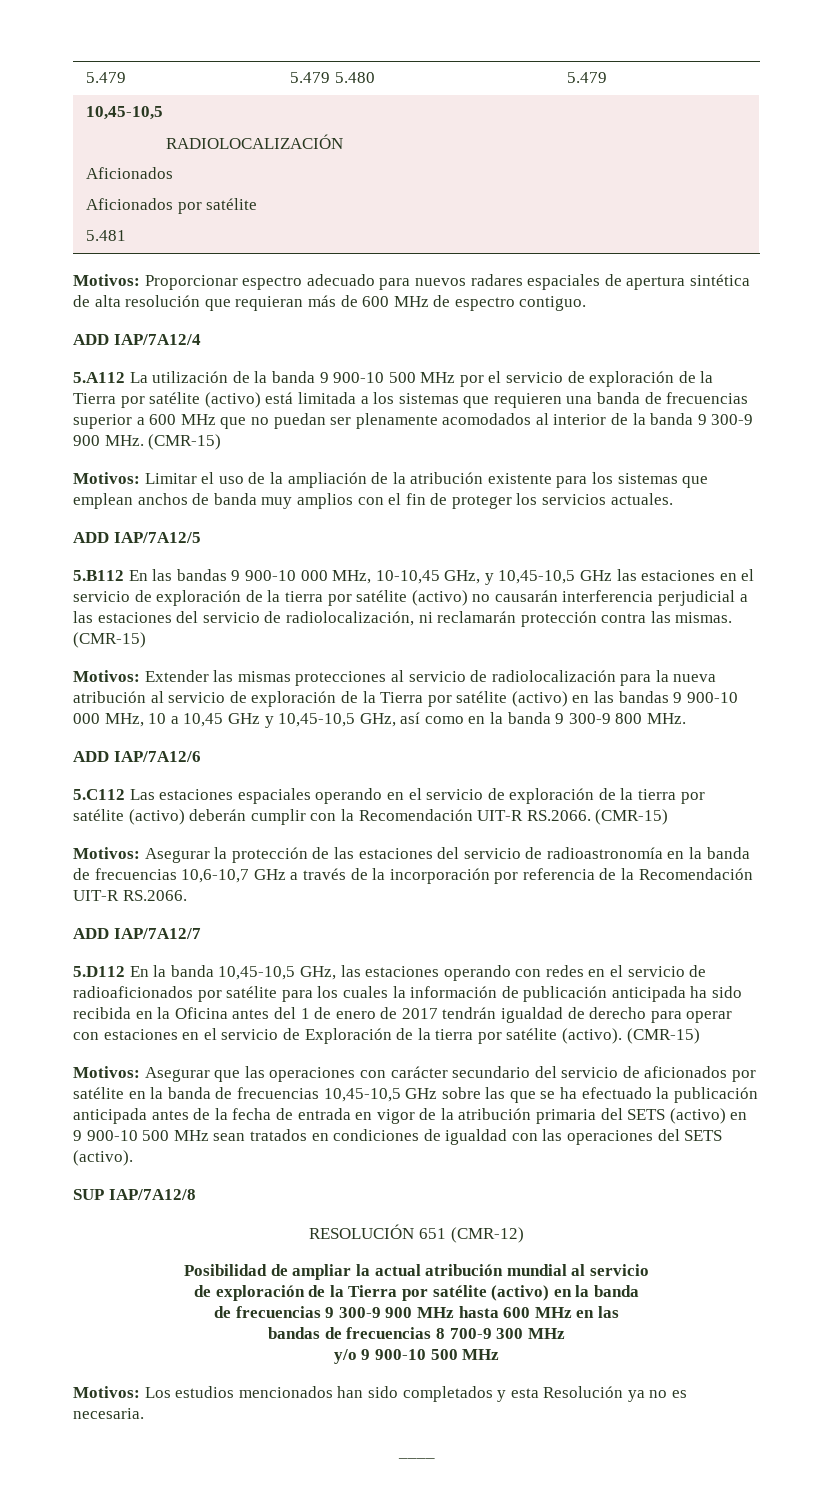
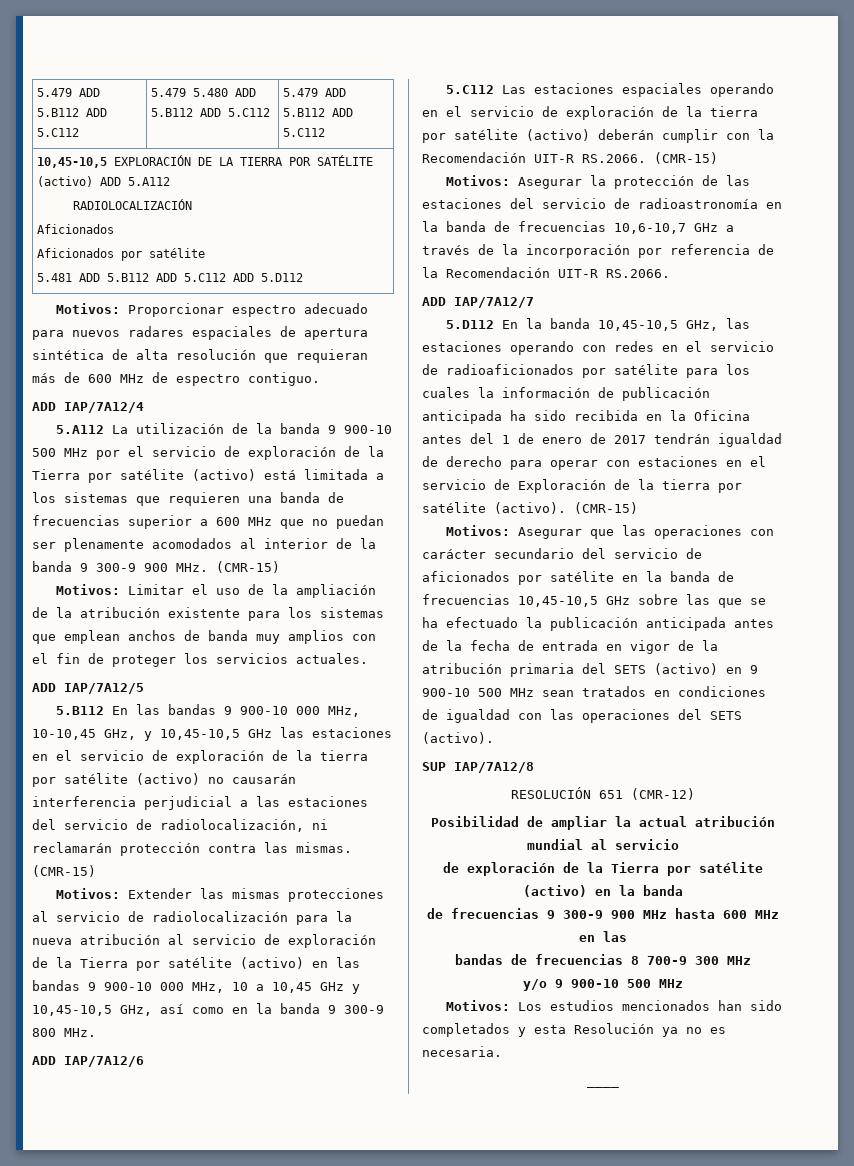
- 5.479 | 5.479 5.480 | 5.479
- 10,45-10,5
+ 5.479 ADD 5.B112 ADD 5.C112 | 5.479 5.480 ADD 5.B112 ADD 5.C112 | 5.479 ADD 5.B112 ADD 5.C112
+ 10,45-10,5 EXPLORACIÓN DE LA TIERRA POR SATÉLITE (activo) ADD 5.A112
  RADIOLOCALIZACIÓN
  Aficionados
  Aficionados por satélite
- 5.481
+ 5.481 ADD 5.B112 ADD 5.C112 ADD 5.D112

